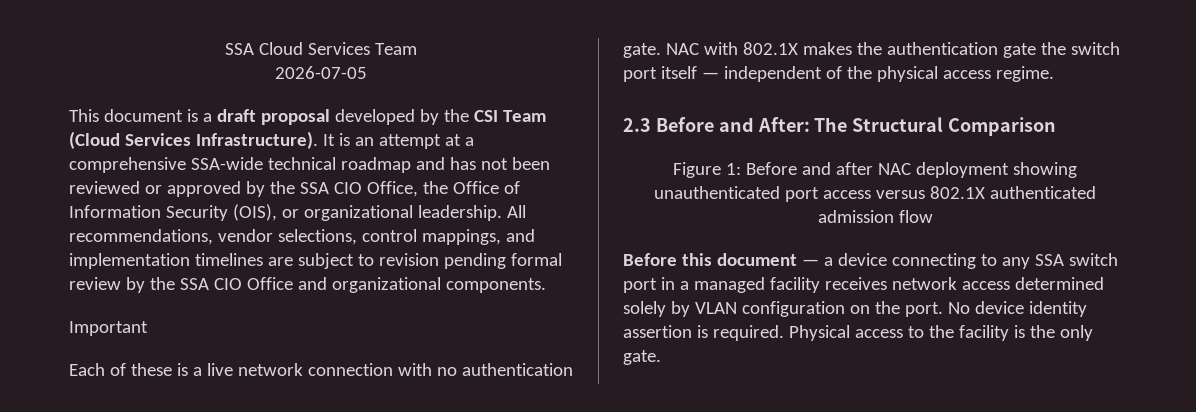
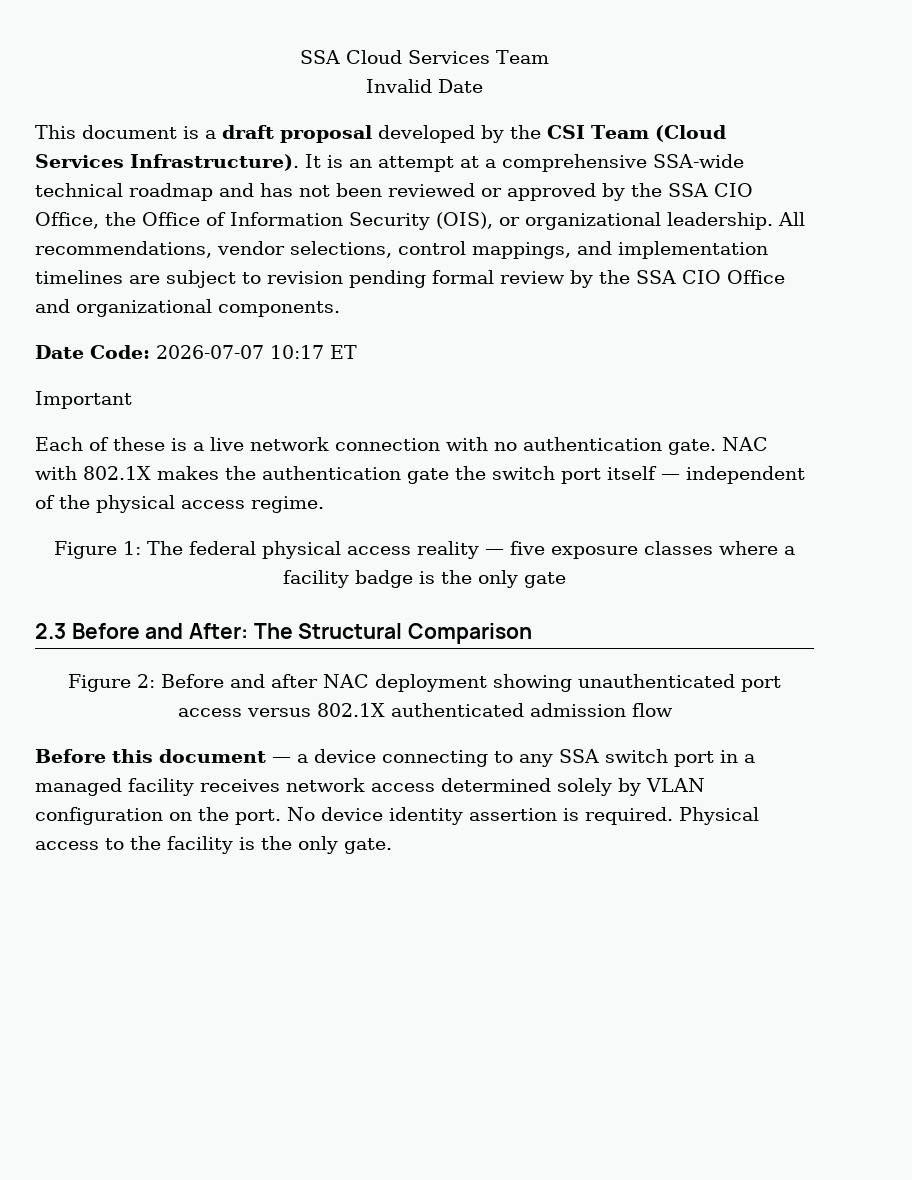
- 2026-07-05
+ Invalid Date
+ Date Code: 2026-07-07 10:17 ET
+ Figure 1: The federal physical access reality — five exposure classes where a facility badge is the only gate
- Figure 1: Before and after NAC deployment showing unauthenticated port access versus 802.1X authenticated admission flow
+ Figure 2: Before and after NAC deployment showing unauthenticated port access versus 802.1X authenticated admission flow

